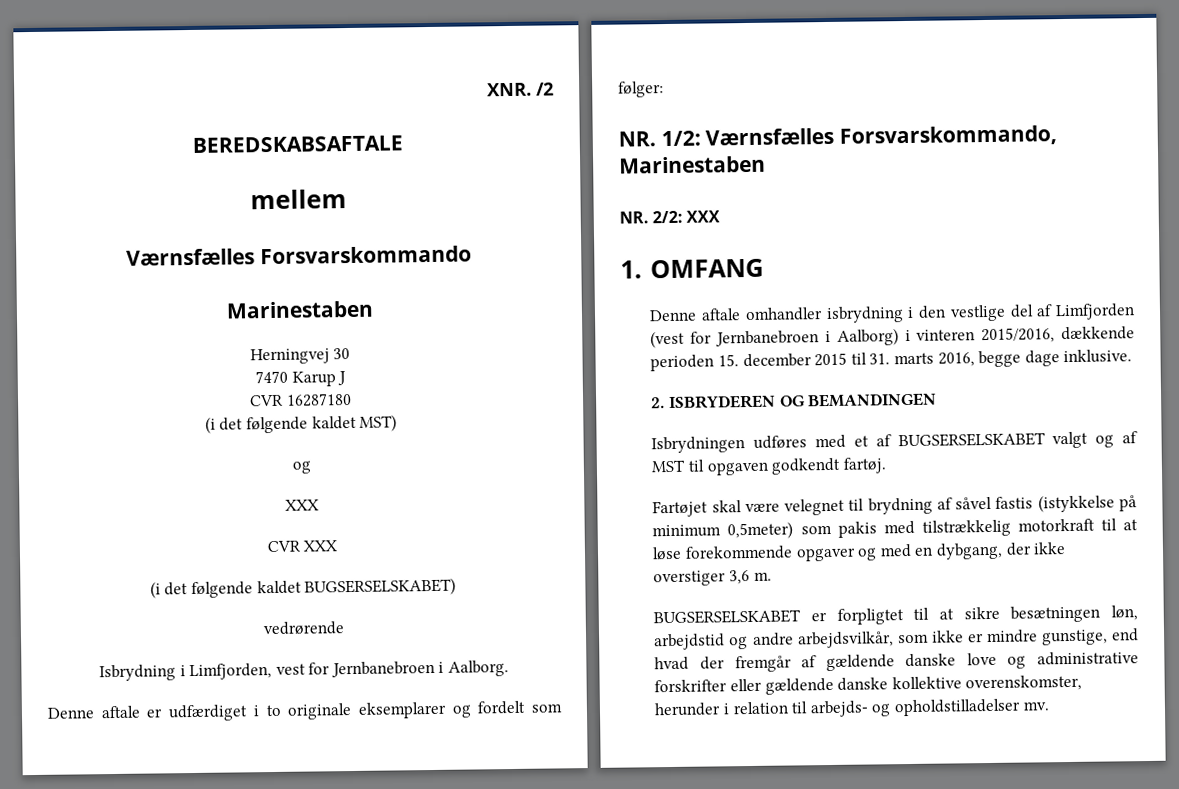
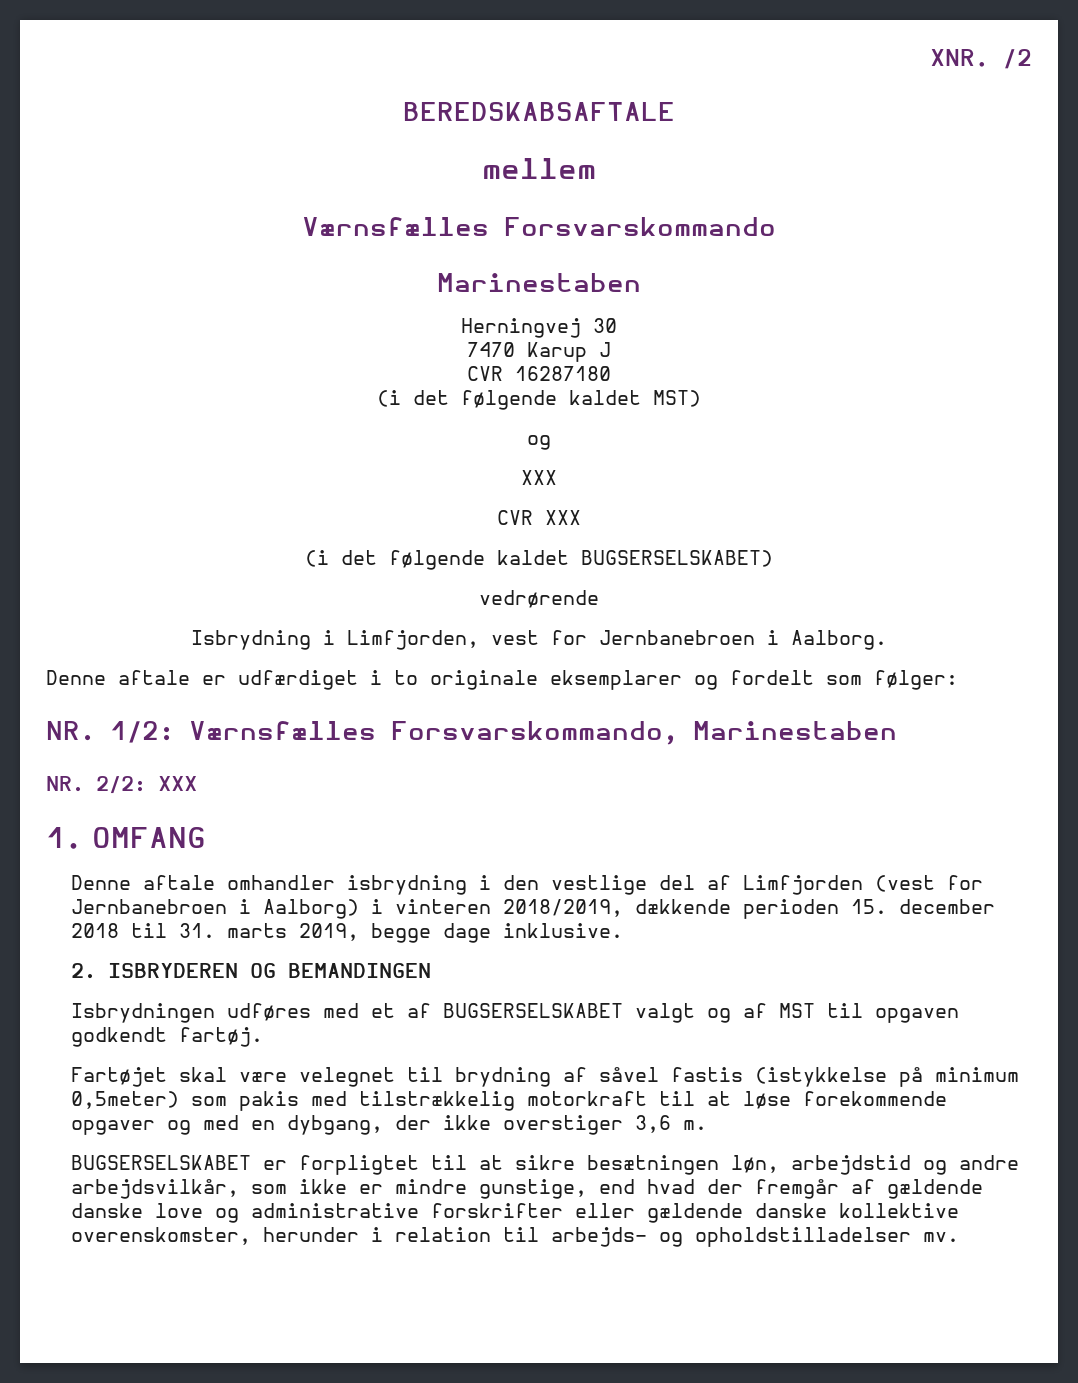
- Denne aftale omhandler isbrydning i den vestlige del af Limfjorden (vest for Jernbanebroen i Aalborg) i vinteren 2015/2016, dækkende perioden 15. december 2015 til 31. marts 2016, begge dage inklusive.
+ Denne aftale omhandler isbrydning i den vestlige del af Limfjorden (vest for Jernbanebroen i Aalborg) i vinteren 2018/2019, dækkende perioden 15. december 2018 til 31. marts 2019, begge dage inklusive.

